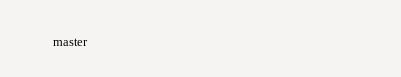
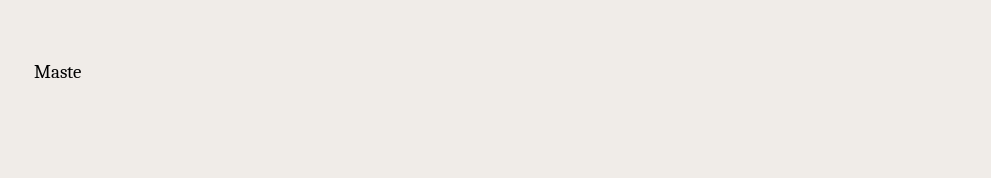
- master
+ Maste

